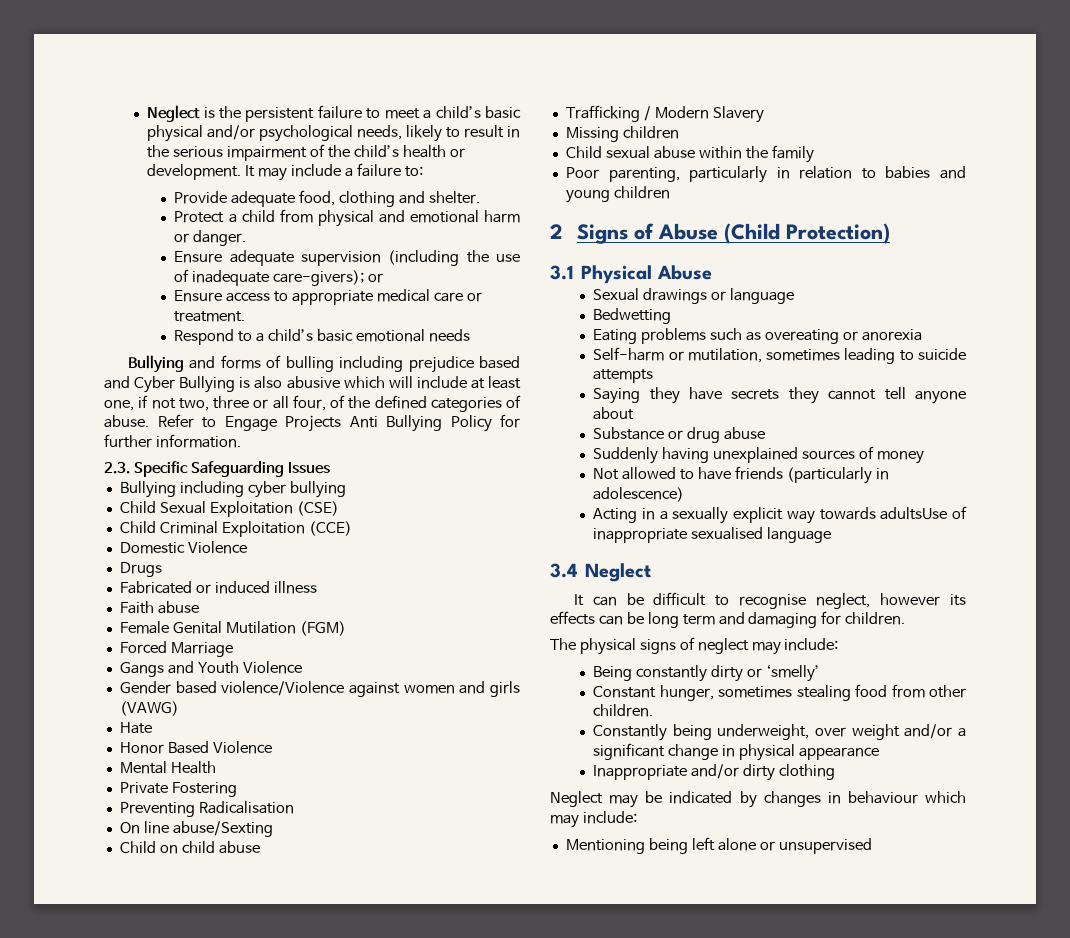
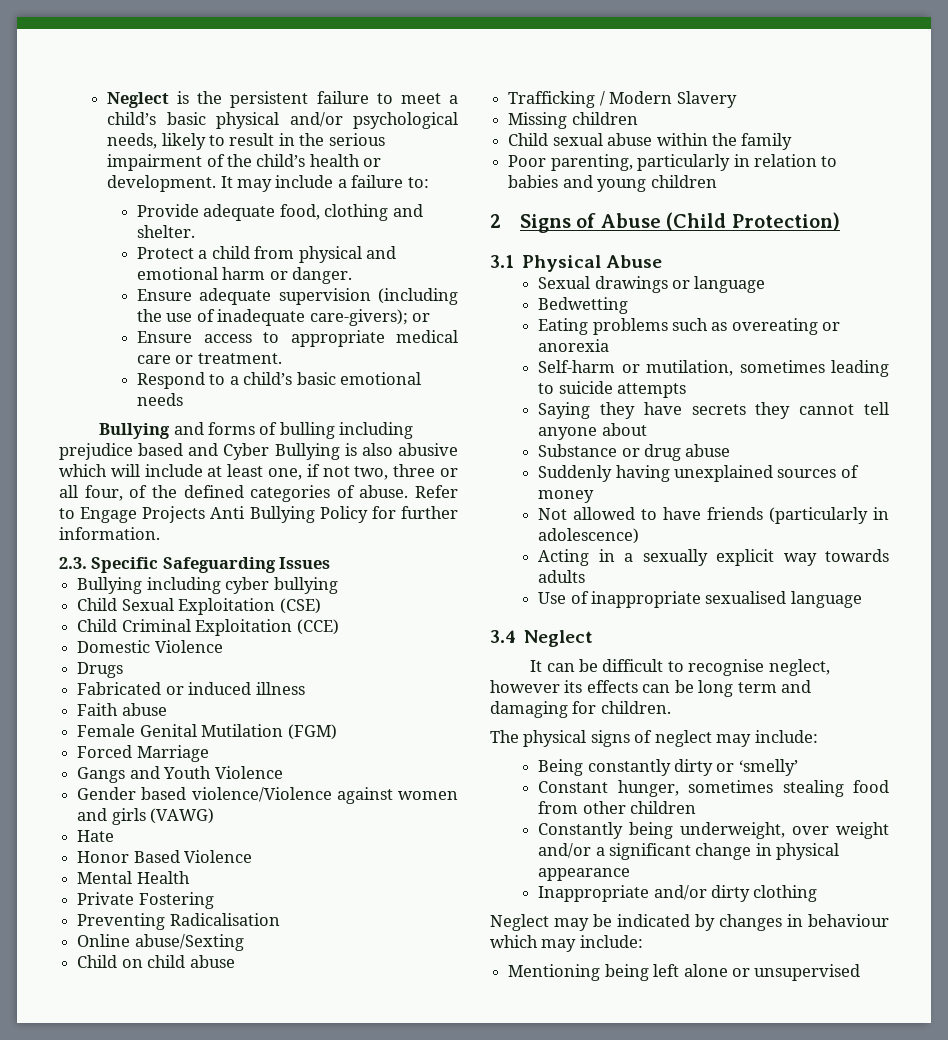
- On line abuse/Sexting
+ Online abuse/Sexting
- Acting in a sexually explicit way towards adultsUse of inappropriate sexualised language
+ Acting in a sexually explicit way towards adults
+ Use of inappropriate sexualised language
- Constant hunger, sometimes stealing food from other children.
+ Constant hunger, sometimes stealing food from other children

